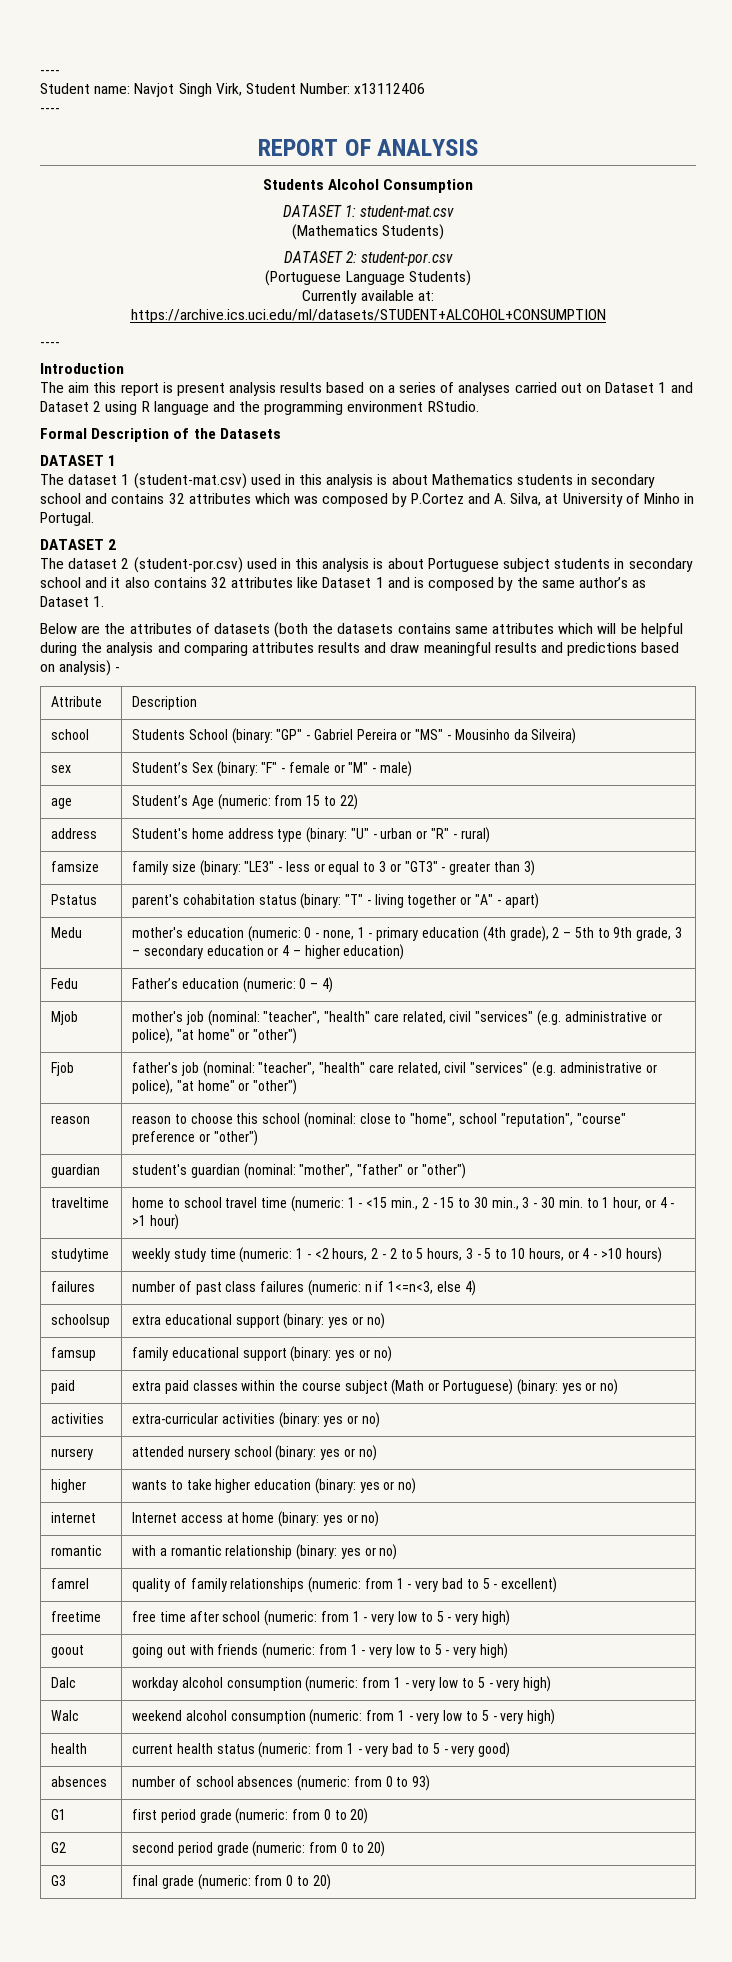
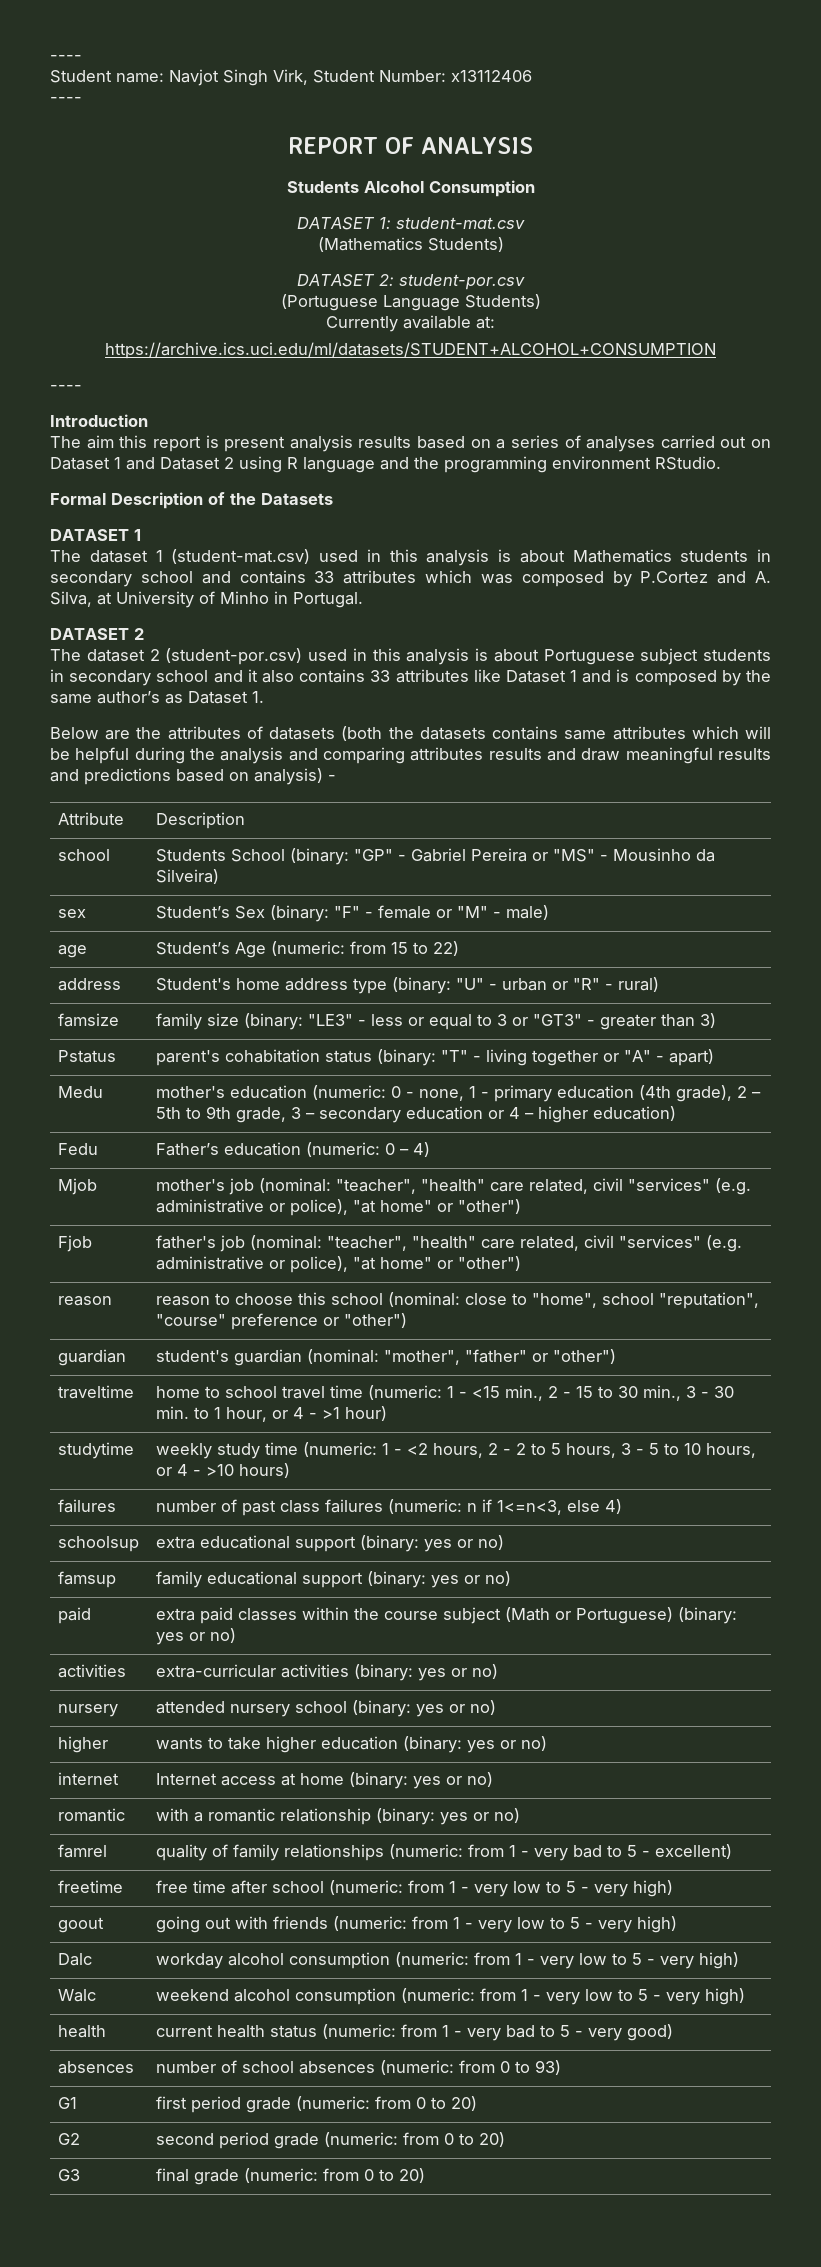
- The dataset 1 (student-mat.csv) used in this analysis is about Mathematics students in secondary school and contains 32 attributes which was composed by P.Cortez and A. Silva, at University of Minho in Portugal.
+ The dataset 1 (student-mat.csv) used in this analysis is about Mathematics students in secondary school and contains 33 attributes which was composed by P.Cortez and A. Silva, at University of Minho in Portugal.
- The dataset 2 (student-por.csv) used in this analysis is about Portuguese subject students in secondary school and it also contains 32 attributes like Dataset 1 and is composed by the same author’s as Dataset 1.
+ The dataset 2 (student-por.csv) used in this analysis is about Portuguese subject students in secondary school and it also contains 33 attributes like Dataset 1 and is composed by the same author’s as Dataset 1.

